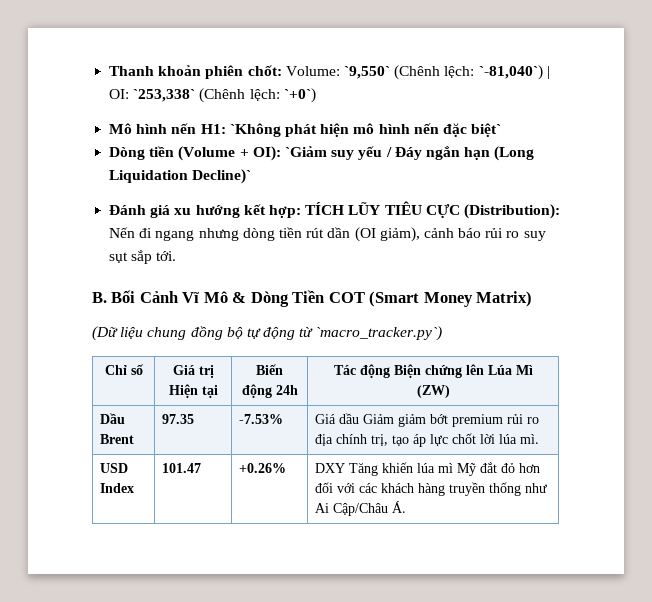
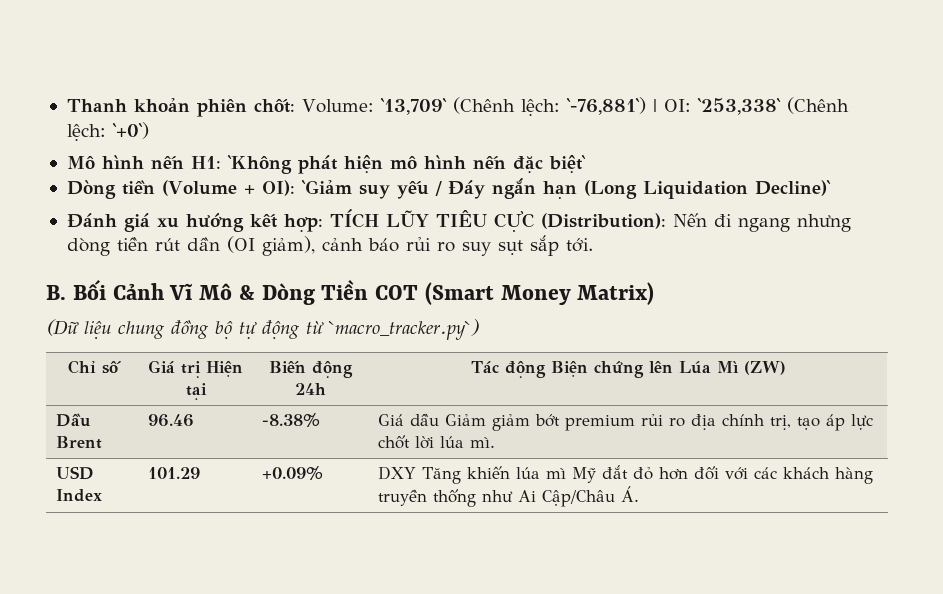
- Thanh khoản phiên chốt: Volume: `9,550` (Chênh lệch: `-81,040`) | OI: `253,338` (Chênh lệch: `+0`)
+ Thanh khoản phiên chốt: Volume: `13,709` (Chênh lệch: `-76,881`) | OI: `253,338` (Chênh lệch: `+0`)
- Dầu Brent | 97.35 | -7.53% | Giá dầu Giảm giảm bớt premium rủi ro địa chính trị, tạo áp lực chốt lời lúa mì.
+ Dầu Brent | 96.46 | -8.38% | Giá dầu Giảm giảm bớt premium rủi ro địa chính trị, tạo áp lực chốt lời lúa mì.
- USD Index | 101.47 | +0.26% | DXY Tăng khiến lúa mì Mỹ đắt đỏ hơn đối với các khách hàng truyền thống như Ai Cập/Châu Á.
+ USD Index | 101.29 | +0.09% | DXY Tăng khiến lúa mì Mỹ đắt đỏ hơn đối với các khách hàng truyền thống như Ai Cập/Châu Á.

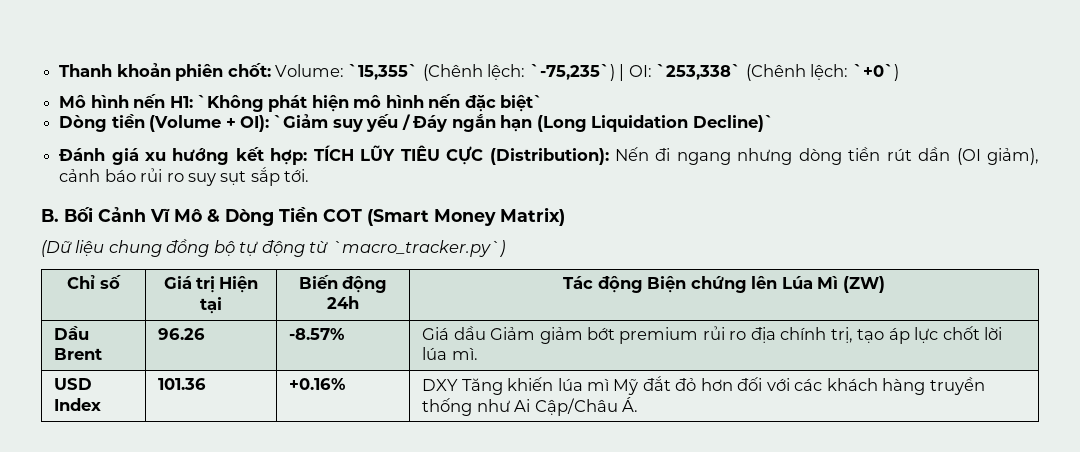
- Thanh khoản phiên chốt: Volume: `13,709` (Chênh lệch: `-76,881`) | OI: `253,338` (Chênh lệch: `+0`)
+ Thanh khoản phiên chốt: Volume: `15,355` (Chênh lệch: `-75,235`) | OI: `253,338` (Chênh lệch: `+0`)
- Dầu Brent | 96.46 | -8.38% | Giá dầu Giảm giảm bớt premium rủi ro địa chính trị, tạo áp lực chốt lời lúa mì.
+ Dầu Brent | 96.26 | -8.57% | Giá dầu Giảm giảm bớt premium rủi ro địa chính trị, tạo áp lực chốt lời lúa mì.
- USD Index | 101.29 | +0.09% | DXY Tăng khiến lúa mì Mỹ đắt đỏ hơn đối với các khách hàng truyền thống như Ai Cập/Châu Á.
+ USD Index | 101.36 | +0.16% | DXY Tăng khiến lúa mì Mỹ đắt đỏ hơn đối với các khách hàng truyền thống như Ai Cập/Châu Á.

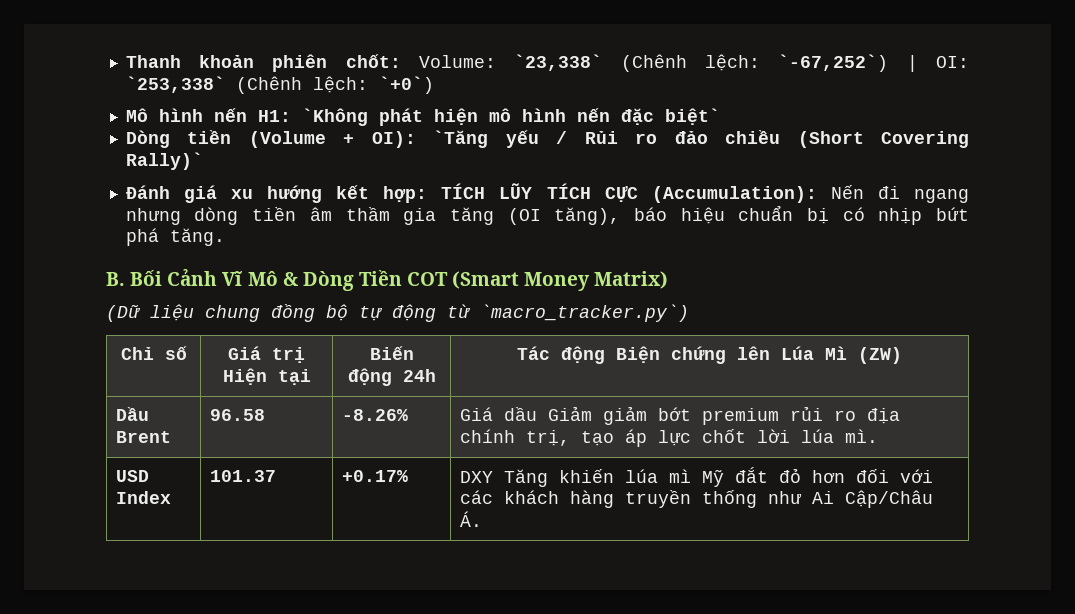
- Thanh khoản phiên chốt: Volume: `15,355` (Chênh lệch: `-75,235`) | OI: `253,338` (Chênh lệch: `+0`)
+ Thanh khoản phiên chốt: Volume: `23,338` (Chênh lệch: `-67,252`) | OI: `253,338` (Chênh lệch: `+0`)
- Dòng tiền (Volume + OI): `Giảm suy yếu / Đáy ngắn hạn (Long Liquidation Decline)`
+ Dòng tiền (Volume + OI): `Tăng yếu / Rủi ro đảo chiều (Short Covering Rally)`
- Đánh giá xu hướng kết hợp: TÍCH LŨY TIÊU CỰC (Distribution): Nến đi ngang nhưng dòng tiền rút dần (OI giảm), cảnh báo rủi ro suy sụt sắp tới.
+ Đánh giá xu hướng kết hợp: TÍCH LŨY TÍCH CỰC (Accumulation): Nến đi ngang nhưng dòng tiền âm thầm gia tăng (OI tăng), báo hiệu chuẩn bị có nhịp bứt phá tăng.
- Dầu Brent | 96.26 | -8.57% | Giá dầu Giảm giảm bớt premium rủi ro địa chính trị, tạo áp lực chốt lời lúa mì.
+ Dầu Brent | 96.58 | -8.26% | Giá dầu Giảm giảm bớt premium rủi ro địa chính trị, tạo áp lực chốt lời lúa mì.
- USD Index | 101.36 | +0.16% | DXY Tăng khiến lúa mì Mỹ đắt đỏ hơn đối với các khách hàng truyền thống như Ai Cập/Châu Á.
+ USD Index | 101.37 | +0.17% | DXY Tăng khiến lúa mì Mỹ đắt đỏ hơn đối với các khách hàng truyền thống như Ai Cập/Châu Á.

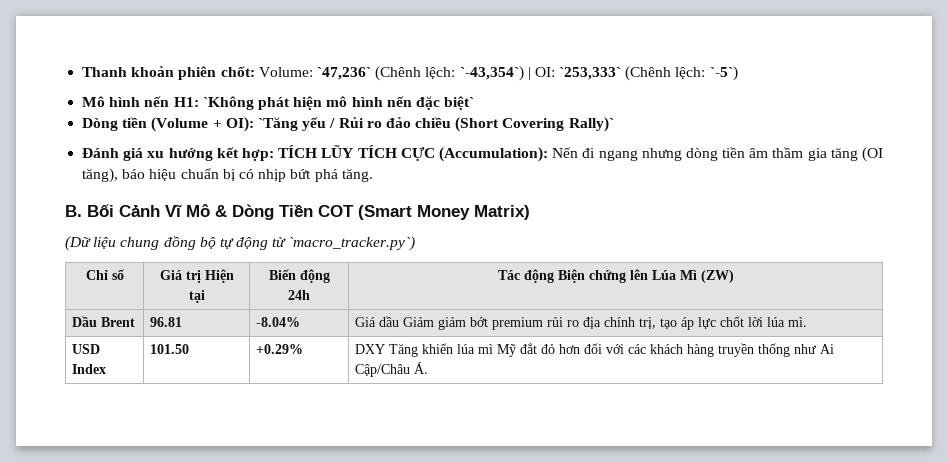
- Thanh khoản phiên chốt: Volume: `23,338` (Chênh lệch: `-67,252`) | OI: `253,338` (Chênh lệch: `+0`)
+ Thanh khoản phiên chốt: Volume: `47,236` (Chênh lệch: `-43,354`) | OI: `253,333` (Chênh lệch: `-5`)
- Dầu Brent | 96.58 | -8.26% | Giá dầu Giảm giảm bớt premium rủi ro địa chính trị, tạo áp lực chốt lời lúa mì.
+ Dầu Brent | 96.81 | -8.04% | Giá dầu Giảm giảm bớt premium rủi ro địa chính trị, tạo áp lực chốt lời lúa mì.
- USD Index | 101.37 | +0.17% | DXY Tăng khiến lúa mì Mỹ đắt đỏ hơn đối với các khách hàng truyền thống như Ai Cập/Châu Á.
+ USD Index | 101.50 | +0.29% | DXY Tăng khiến lúa mì Mỹ đắt đỏ hơn đối với các khách hàng truyền thống như Ai Cập/Châu Á.

